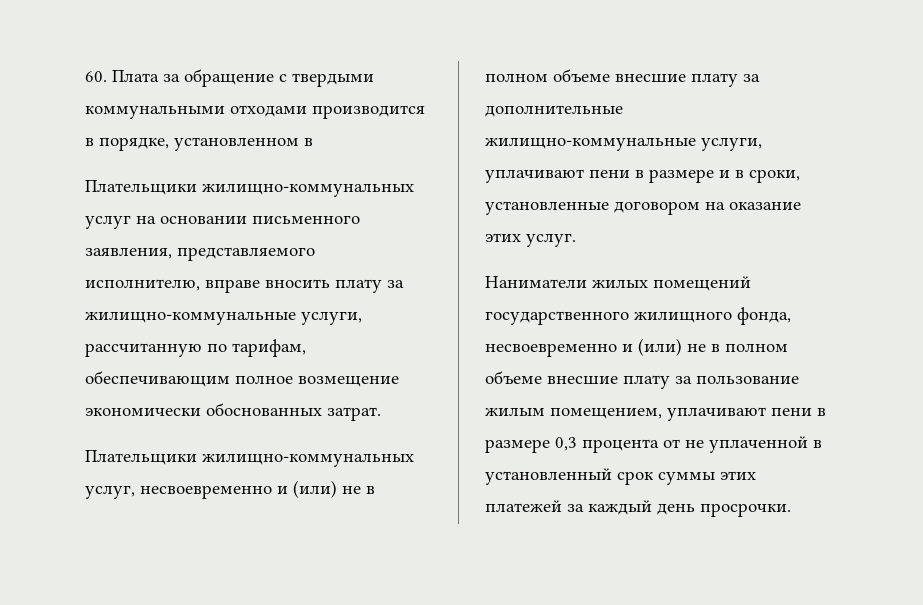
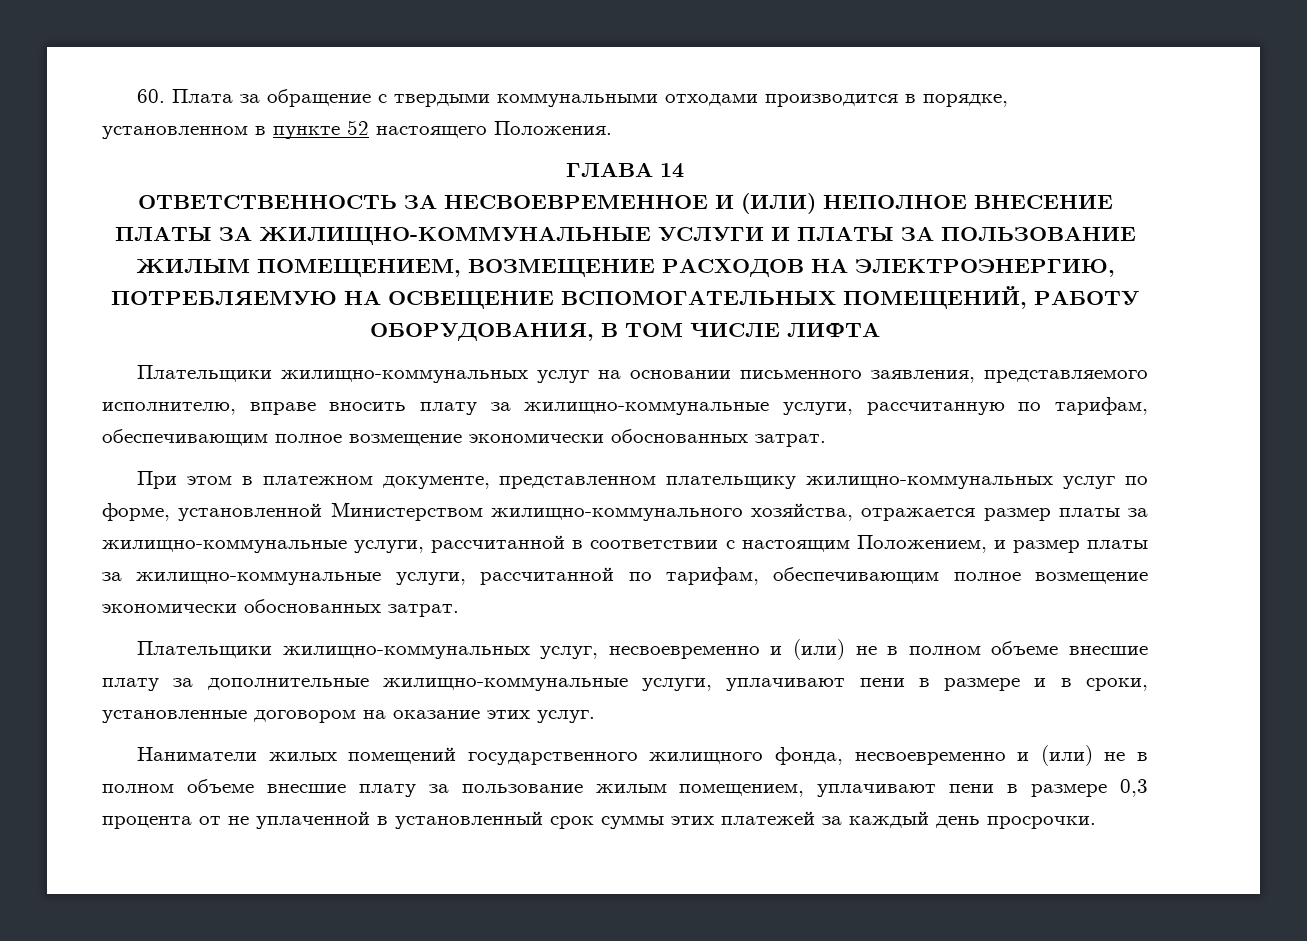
- 60. Плата за обращение с твердыми коммунальными отходами производится в порядке, установленном в
+ 60. Плата за обращение с твердыми коммунальными отходами производится в порядке, установленном в пункте 52 настоящего Положения.
+ ГЛАВА 14
+ ОТВЕТСТВЕННОСТЬ ЗА НЕСВОЕВРЕМЕННОЕ И (ИЛИ) НЕПОЛНОЕ ВНЕСЕНИЕ ПЛАТЫ ЗА ЖИЛИЩНО-КОММУНАЛЬНЫЕ УСЛУГИ И ПЛАТЫ ЗА ПОЛЬЗОВАНИЕ ЖИЛЫМ ПОМЕЩЕНИЕМ, ВОЗМЕЩЕНИЕ РАСХОДОВ НА ЭЛЕКТРОЭНЕРГИЮ, ПОТРЕБЛЯЕМУЮ НА ОСВЕЩЕНИЕ ВСПОМОГАТЕЛЬНЫХ ПОМЕЩЕНИЙ, РАБОТУ ОБОРУДОВАНИЯ, В ТОМ ЧИСЛЕ ЛИФТА
+ При этом в платежном документе, представленном плательщику жилищно-коммунальных услуг по форме, установленной Министерством жилищно-коммунального хозяйства, отражается размер платы за жилищно-коммунальные услуги, рассчитанной в соответствии с настоящим Положением, и размер платы за жилищно-коммунальные услуги, рассчитанной по тарифам, обеспечивающим полное возмещение экономически обоснованных затрат.

